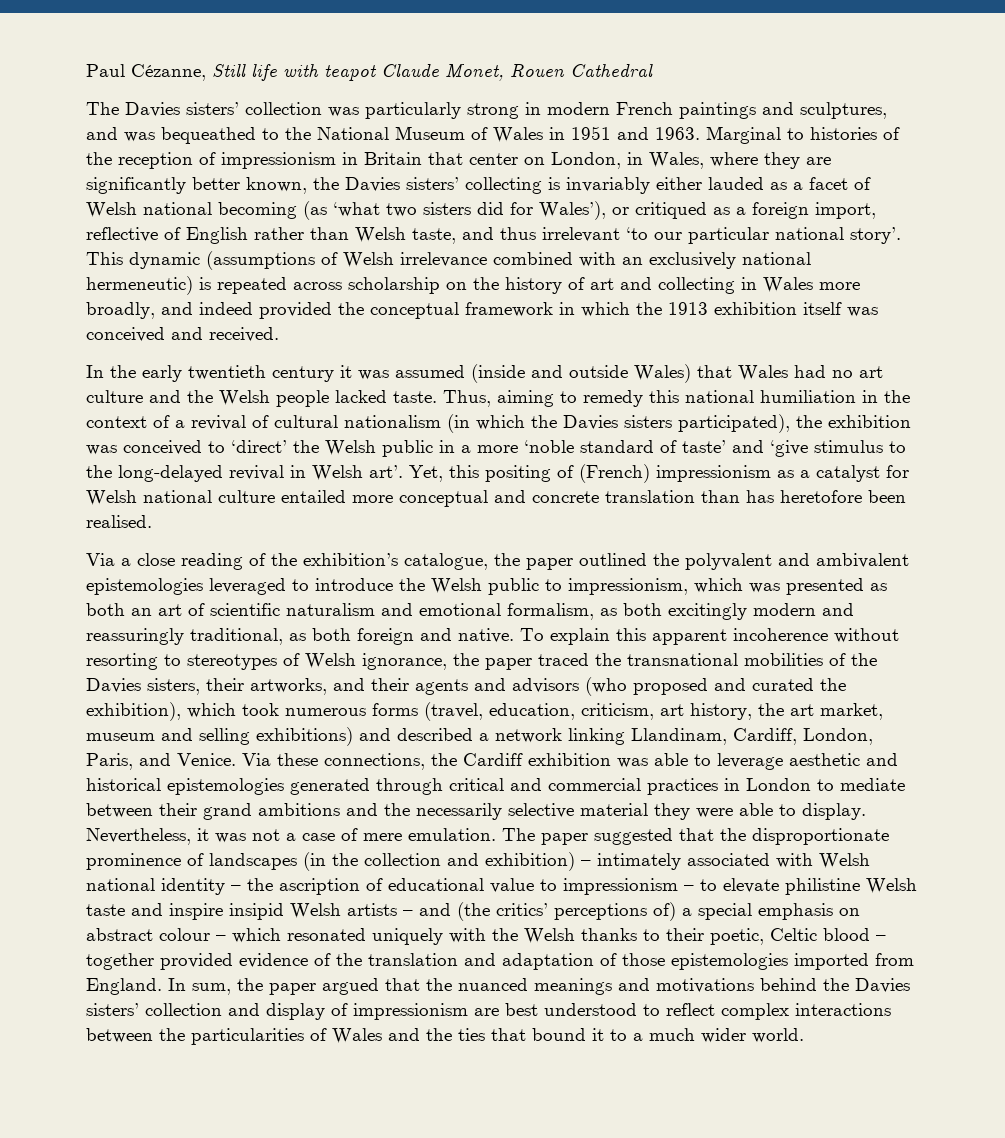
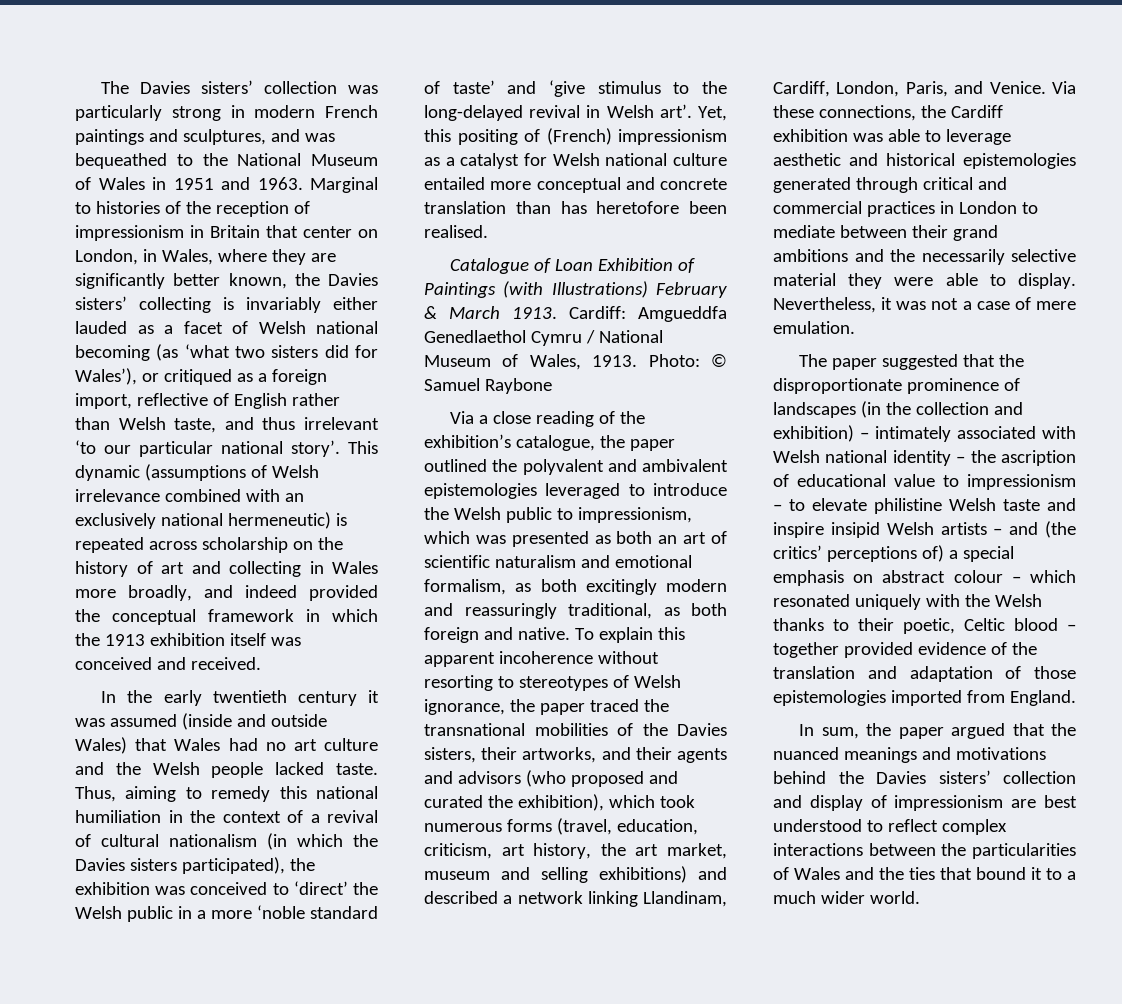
- Paul Cézanne, Still life with teapot Claude Monet, Rouen Cathedral
+ Catalogue of Loan Exhibition of Paintings (with Illustrations) February & March 1913. Cardiff: Amgueddfa Genedlaethol Cymru / National Museum of Wales, 1913. Photo: © Samuel Raybone
- Nevertheless, it was not a case of mere emulation. The paper suggested that the disproportionate prominence of landscapes (in the collection and exhibition) – intimately associated with Welsh national identity – the ascription of educational value to impressionism – to elevate philistine Welsh taste and inspire insipid Welsh artists – and (the critics’ perceptions of) a special emphasis on abstract colour – which resonated uniquely with the Welsh thanks to their poetic, Celtic blood – together provided evidence of the translation and adaptation of those epistemologies imported from England. In sum, the paper argued that the nuanced meanings and motivations behind the Davies sisters’ collection and display of impressionism are best understood to reflect complex interactions between the particularities of Wales and the ties that bound it to a much wider world.
+ Nevertheless, it was not a case of mere emulation.
+ The paper suggested that the disproportionate prominence of landscapes (in the collection and exhibition) – intimately associated with Welsh national identity – the ascription of educational value to impressionism – to elevate philistine Welsh taste and inspire insipid Welsh artists – and (the critics’ perceptions of) a special emphasis on abstract colour – which resonated uniquely with the Welsh thanks to their poetic, Celtic blood – together provided evidence of the translation and adaptation of those epistemologies imported from England.
+ In sum, the paper argued that the nuanced meanings and motivations behind the Davies sisters’ collection and display of impressionism are best understood to reflect complex interactions between the particularities of Wales and the ties that bound it to a much wider world.

